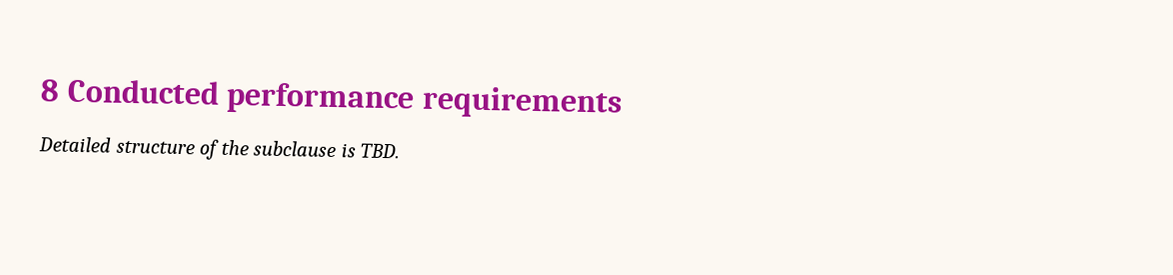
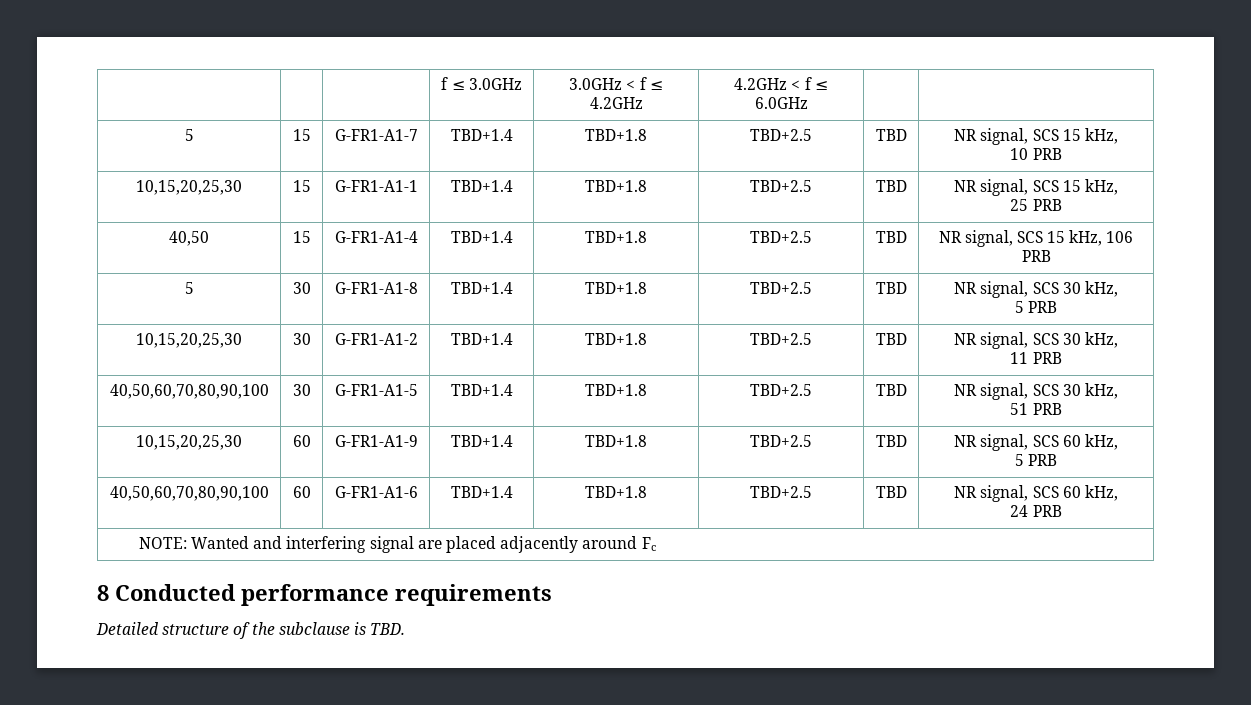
+ | | | f ≤ 3.0GHz | 3.0GHz < f ≤ 4.2GHz | 4.2GHz < f ≤ 6.0GHz | |
+ 5 | 15 | G-FR1-A1-7 | TBD+1.4 | TBD+1.8 | TBD+2.5 | TBD | NR signal, SCS 15 kHz,
+ 10 PRB
+ 10,15,20,25,30 | 15 | G-FR1-A1-1 | TBD+1.4 | TBD+1.8 | TBD+2.5 | TBD | NR signal, SCS 15 kHz,
+ 25 PRB
+ 40,50 | 15 | G-FR1-A1-4 | TBD+1.4 | TBD+1.8 | TBD+2.5 | TBD | NR signal, SCS 15 kHz, 106 PRB
+ 5 | 30 | G-FR1-A1-8 | TBD+1.4 | TBD+1.8 | TBD+2.5 | TBD | NR signal, SCS 30 kHz,
+ 5 PRB
+ 10,15,20,25,30 | 30 | G-FR1-A1-2 | TBD+1.4 | TBD+1.8 | TBD+2.5 | TBD | NR signal, SCS 30 kHz,
+ 11 PRB
+ 40,50,60,70,80,90,100 | 30 | G-FR1-A1-5 | TBD+1.4 | TBD+1.8 | TBD+2.5 | TBD | NR signal, SCS 30 kHz,
+ 51 PRB
+ 10,15,20,25,30 | 60 | G-FR1-A1-9 | TBD+1.4 | TBD+1.8 | TBD+2.5 | TBD | NR signal, SCS 60 kHz,
+ 5 PRB
+ 40,50,60,70,80,90,100 | 60 | G-FR1-A1-6 | TBD+1.4 | TBD+1.8 | TBD+2.5 | TBD | NR signal, SCS 60 kHz,
+ 24 PRB
+ NOTE: Wanted and interfering signal are placed adjacently around Fc

